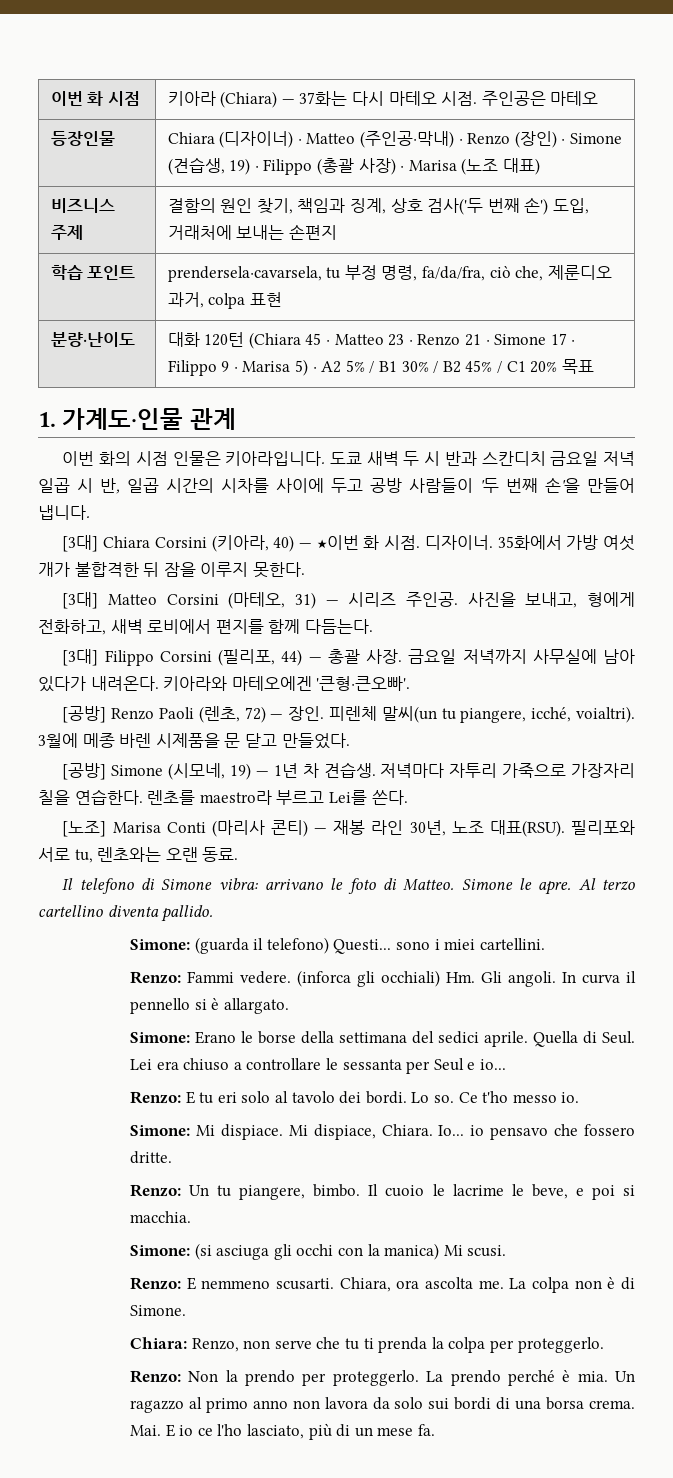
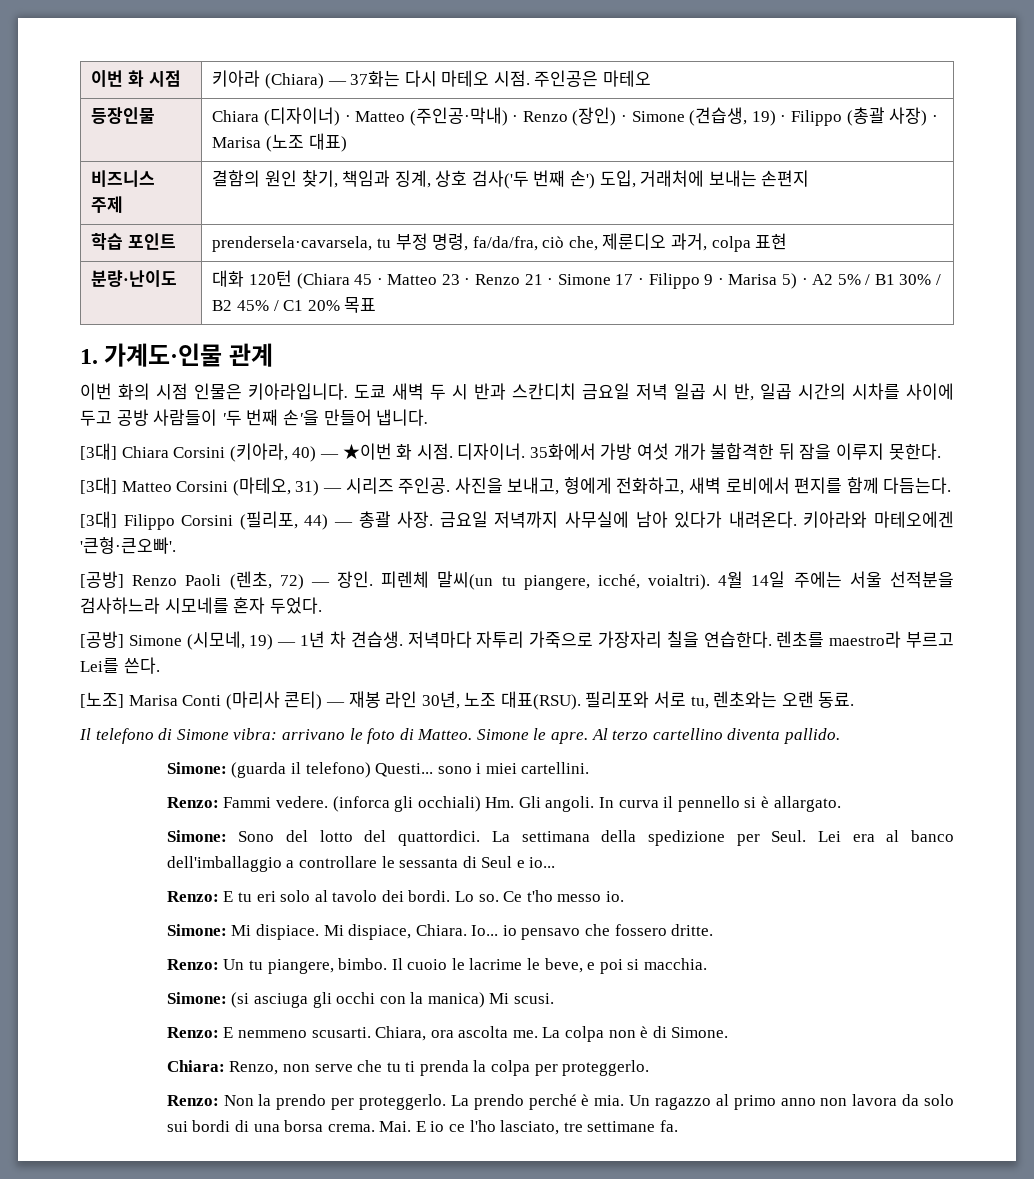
- 3월에 메종 바렌 시제품을 문 닫고 만들었다.
+ 4월 14일 주에는 서울 선적분을 검사하느라 시모네를 혼자 두었다.
- Simone: Erano le borse della settimana del sedici aprile. Quella di Seul. Lei era chiuso a controllare le sessanta per Seul e io...
+ Simone: Sono del lotto del quattordici. La settimana della spedizione per Seul. Lei era al banco dell'imballaggio a controllare le sessanta di Seul e io...
- Mai. E io ce l'ho lasciato, più di un mese fa.
+ Mai. E io ce l'ho lasciato, tre settimane fa.

